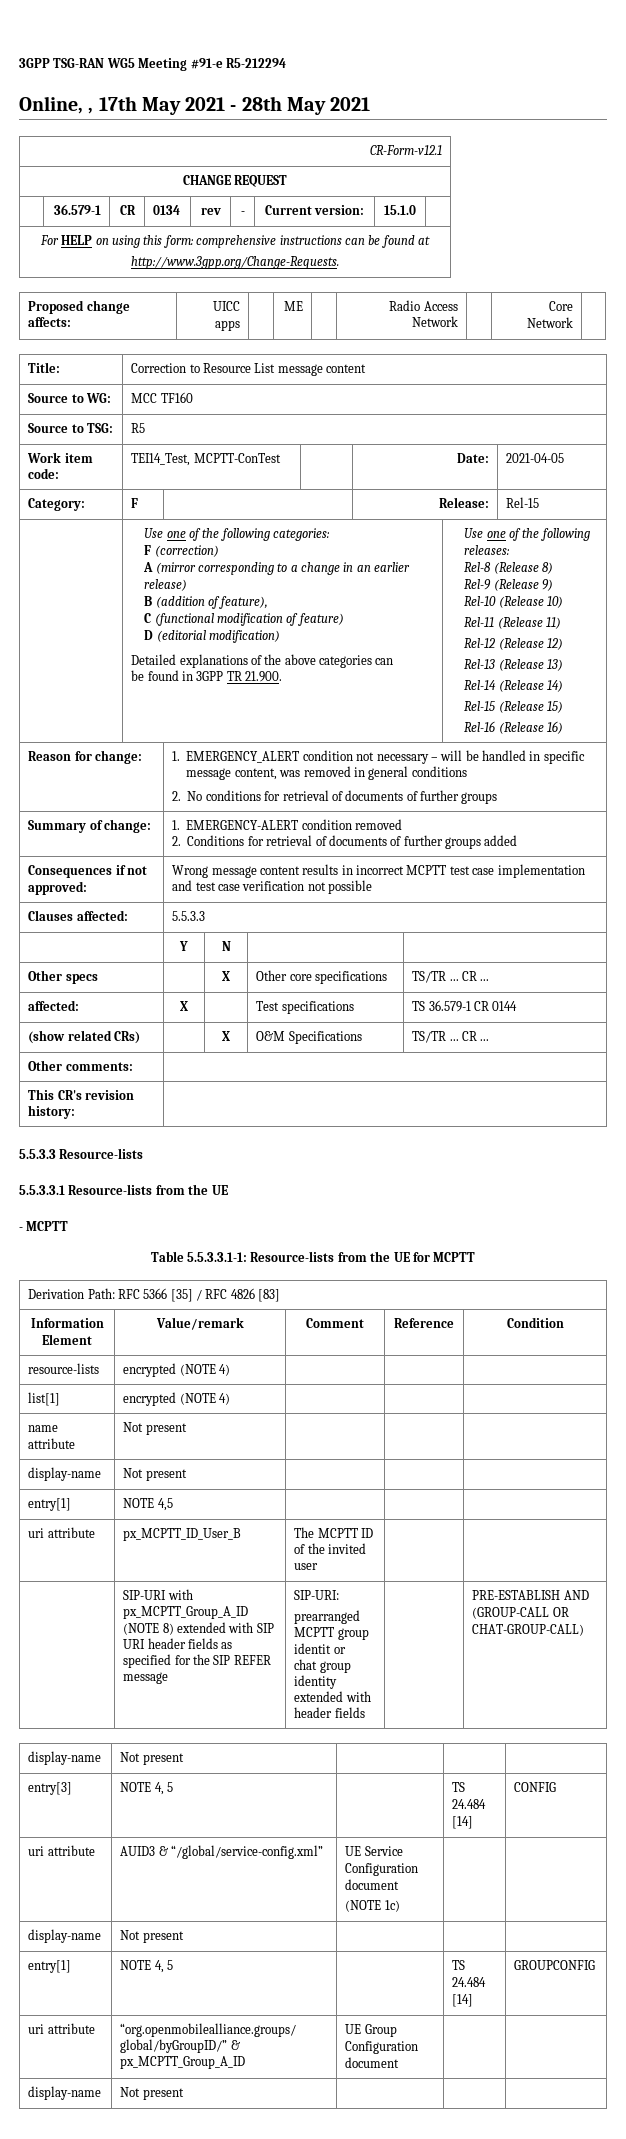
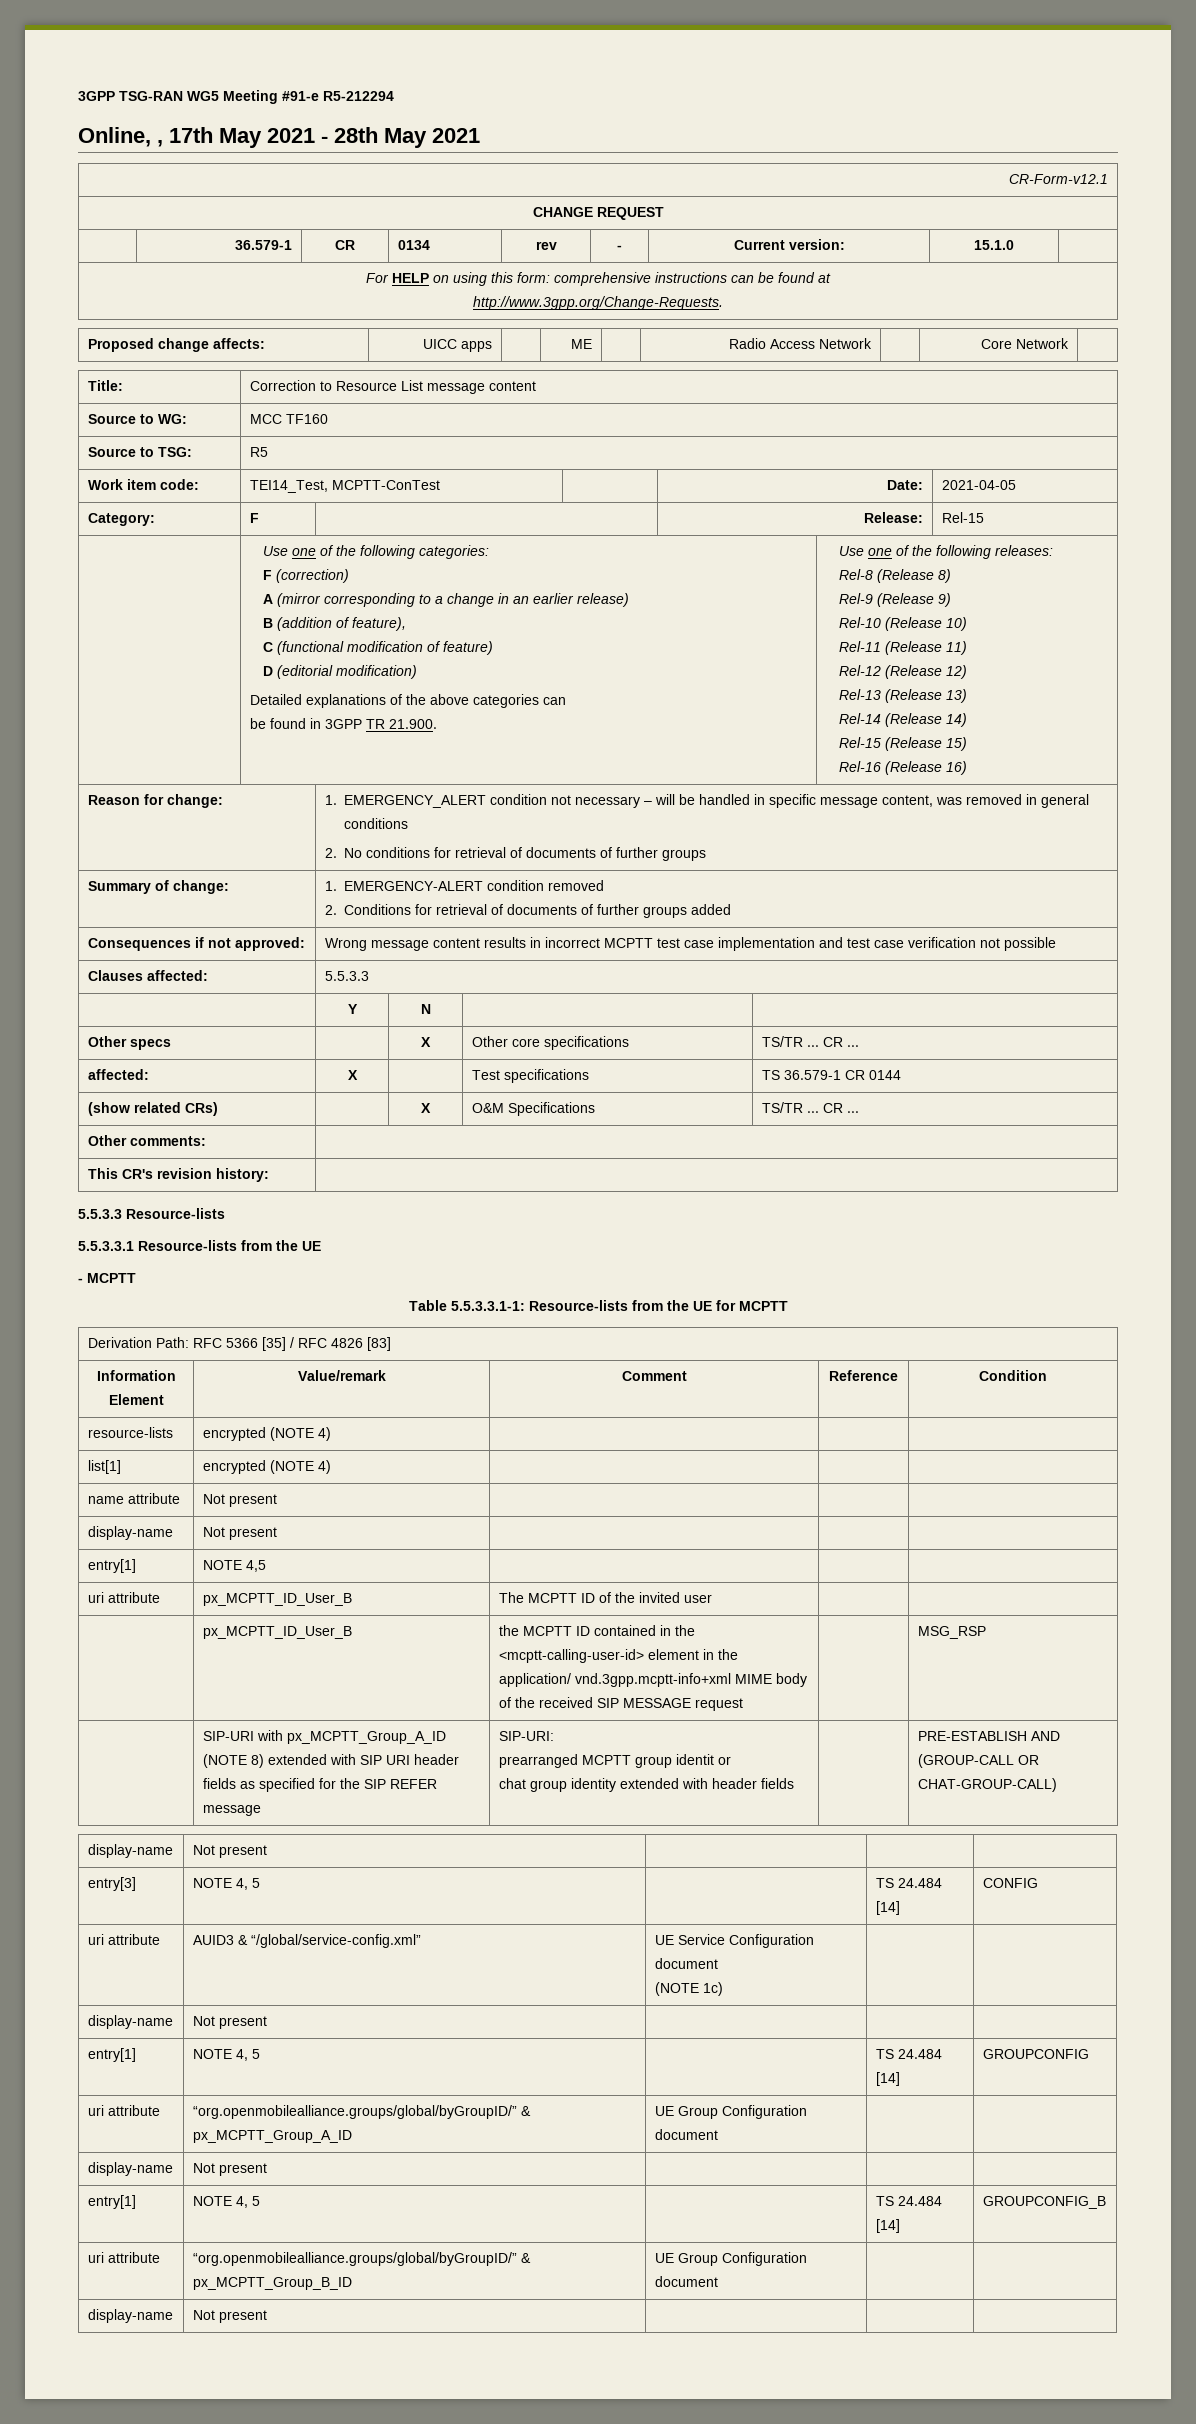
+ | px_MCPTT_ID_User_B | the MCPTT ID contained in the <mcptt-calling-user-id> element in the application/ vnd.3gpp.mcptt-info+xml MIME body of the received SIP MESSAGE request | | MSG_RSP
+ entry[1] | NOTE 4, 5 | | TS 24.484 [14] | GROUPCONFIG_B
+ uri attribute | “org.openmobilealliance.groups/global/byGroupID/” & px_MCPTT_Group_B_ID | UE Group Configuration document | |
+ display-name | Not present | | |

